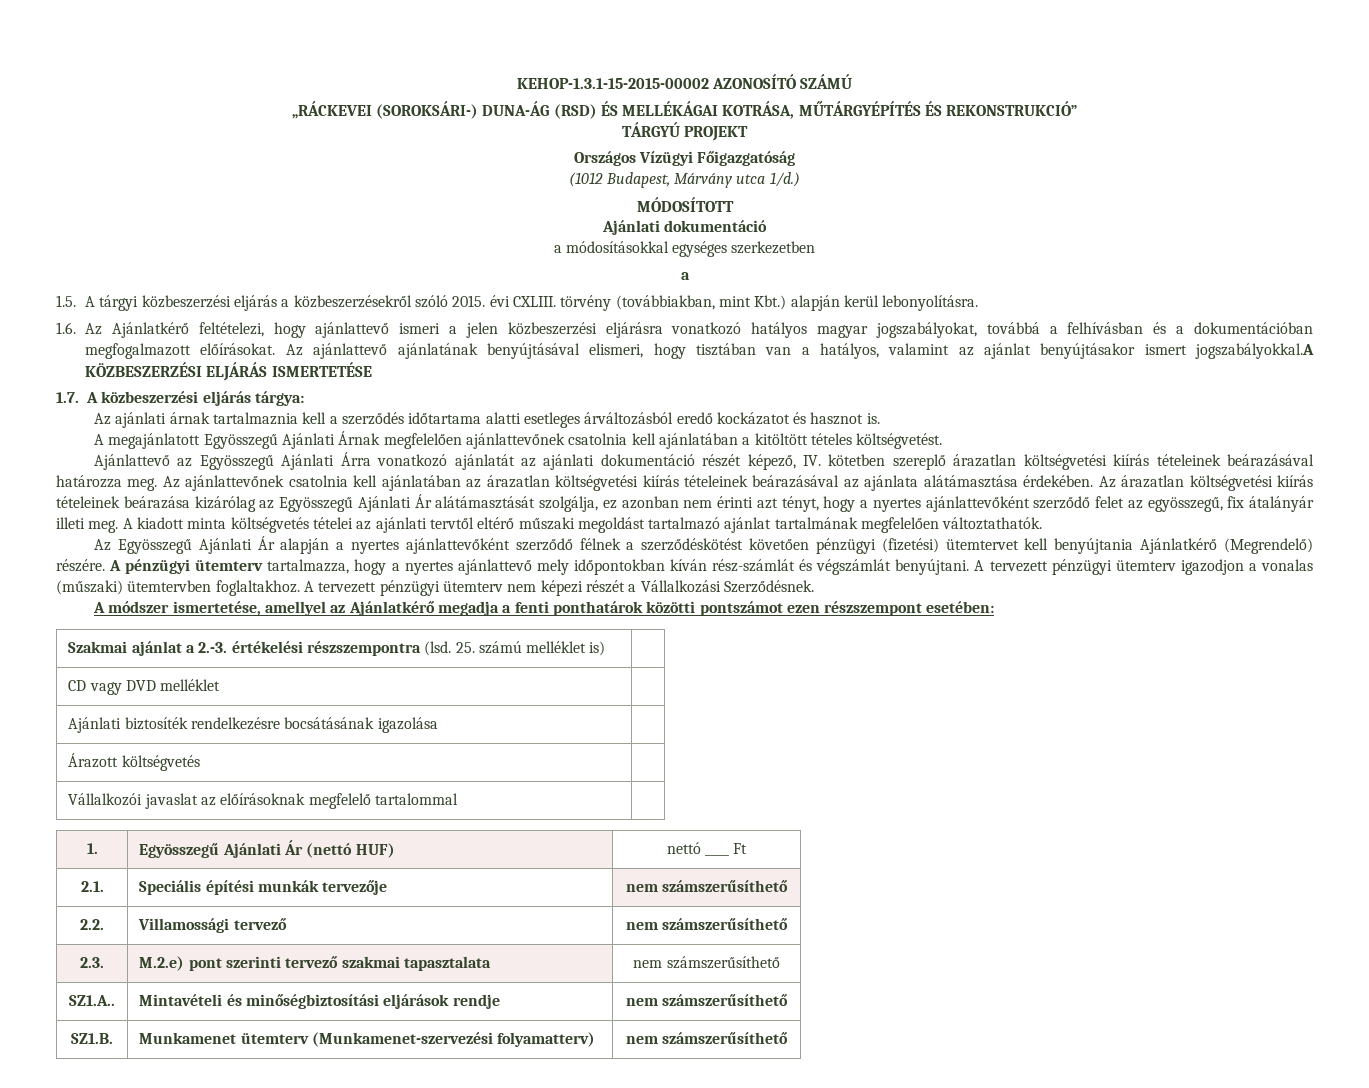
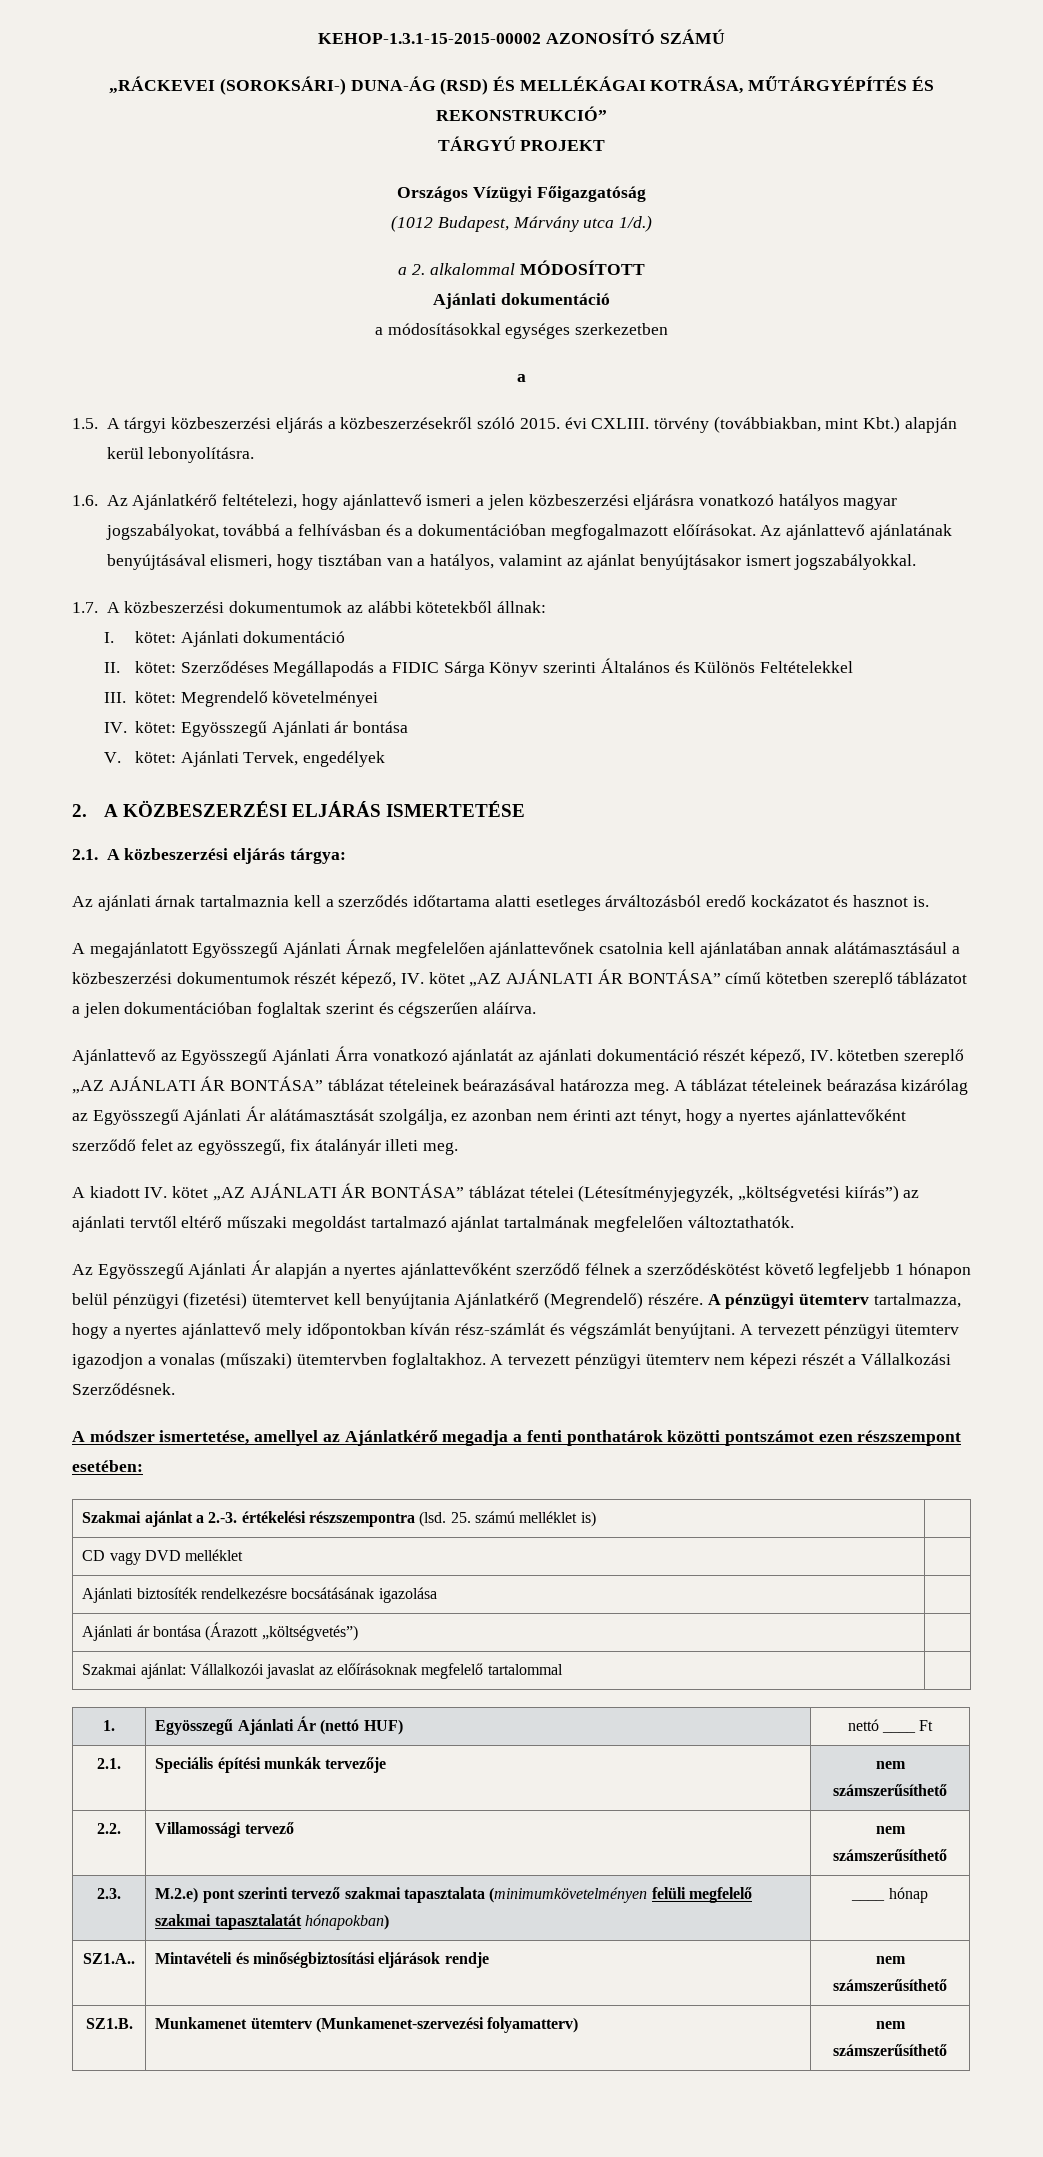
- MÓDOSÍTOTT
+ a 2. alkalommal MÓDOSÍTOTT
- Az ajánlattevő ajánlatának benyújtásával elismeri, hogy tisztában van a hatályos, valamint az ajánlat benyújtásakor ismert jogszabályokkal.A KÖZBESZERZÉSI ELJÁRÁS ISMERTETÉSE
+ Az ajánlattevő ajánlatának benyújtásával elismeri, hogy tisztában van a hatályos, valamint az ajánlat benyújtásakor ismert jogszabályokkal.
+ 1.7. A közbeszerzési dokumentumok az alábbi kötetekből állnak:
+ I. kötet: Ajánlati dokumentáció
+ II. kötet: Szerződéses Megállapodás a FIDIC Sárga Könyv szerinti Általános és Különös Feltételekkel
+ III. kötet: Megrendelő követelményei
+ IV. kötet: Egyösszegű Ajánlati ár bontása
+ V. kötet: Ajánlati Tervek, engedélyek
+ 2. A KÖZBESZERZÉSI ELJÁRÁS ISMERTETÉSE
- 1.7. A közbeszerzési eljárás tárgya:
+ 2.1. A közbeszerzési eljárás tárgya:
- A megajánlatott Egyösszegű Ajánlati Árnak megfelelően ajánlattevőnek csatolnia kell ajánlatában a kitöltött tételes költségvetést.
+ A megajánlatott Egyösszegű Ajánlati Árnak megfelelően ajánlattevőnek csatolnia kell ajánlatában annak alátámasztásául a közbeszerzési dokumentumok részét képező, IV. kötet „AZ AJÁNLATI ÁR BONTÁSA” című kötetben szereplő táblázatot a jelen dokumentációban foglaltak szerint és cégszerűen aláírva.
- Ajánlattevő az Egyösszegű Ajánlati Árra vonatkozó ajánlatát az ajánlati dokumentáció részét képező, IV. kötetben szereplő árazatlan költségvetési kiírás tételeinek beárazásával határozza meg. Az ajánlattevőnek csatolnia kell ajánlatában az árazatlan költségvetési kiírás tételeinek beárazásával az ajánlata alátámasztása érdekében. Az árazatlan költségvetési kiírás tételeinek beárazása kizárólag az Egyösszegű Ajánlati Ár alátámasztását szolgálja, ez azonban nem érinti azt tényt, hogy a nyertes ajánlattevőként szerződő felet az egyösszegű, fix átalányár illeti meg. A kiadott minta költségvetés tételei az ajánlati tervtől eltérő műszaki megoldást tartalmazó ajánlat tartalmának megfelelően változtathatók.
+ Ajánlattevő az Egyösszegű Ajánlati Árra vonatkozó ajánlatát az ajánlati dokumentáció részét képező, IV. kötetben szereplő „AZ AJÁNLATI ÁR BONTÁSA” táblázat tételeinek beárazásával határozza meg. A táblázat tételeinek beárazása kizárólag az Egyösszegű Ajánlati Ár alátámasztását szolgálja, ez azonban nem érinti azt tényt, hogy a nyertes ajánlattevőként szerződő felet az egyösszegű, fix átalányár illeti meg.
+ A kiadott IV. kötet „AZ AJÁNLATI ÁR BONTÁSA” táblázat tételei (Létesítményjegyzék, „költségvetési kiírás”) az ajánlati tervtől eltérő műszaki megoldást tartalmazó ajánlat tartalmának megfelelően változtathatók.
- Az Egyösszegű Ajánlati Ár alapján a nyertes ajánlattevőként szerződő félnek a szerződéskötést követően pénzügyi (fizetési) ütemtervet kell benyújtania Ajánlatkérő (Megrendelő) részére.
+ Az Egyösszegű Ajánlati Ár alapján a nyertes ajánlattevőként szerződő félnek a szerződéskötést követő legfeljebb 1 hónapon belül pénzügyi (fizetési) ütemtervet kell benyújtania Ajánlatkérő (Megrendelő) részére.
- Árazott költségvetés |
- Vállalkozói javaslat az előírásoknak megfelelő tartalommal |
+ Ajánlati ár bontása (Árazott „költségvetés”) |
+ Szakmai ajánlat: Vállalkozói javaslat az előírásoknak megfelelő tartalommal |
- 2.3. | M.2.e) pont szerinti tervező szakmai tapasztalata | nem számszerűsíthető
+ 2.3. | M.2.e) pont szerinti tervező szakmai tapasztalata (minimumkövetelményen felüli megfelelő szakmai tapasztalatát hónapokban) | ____ hónap

